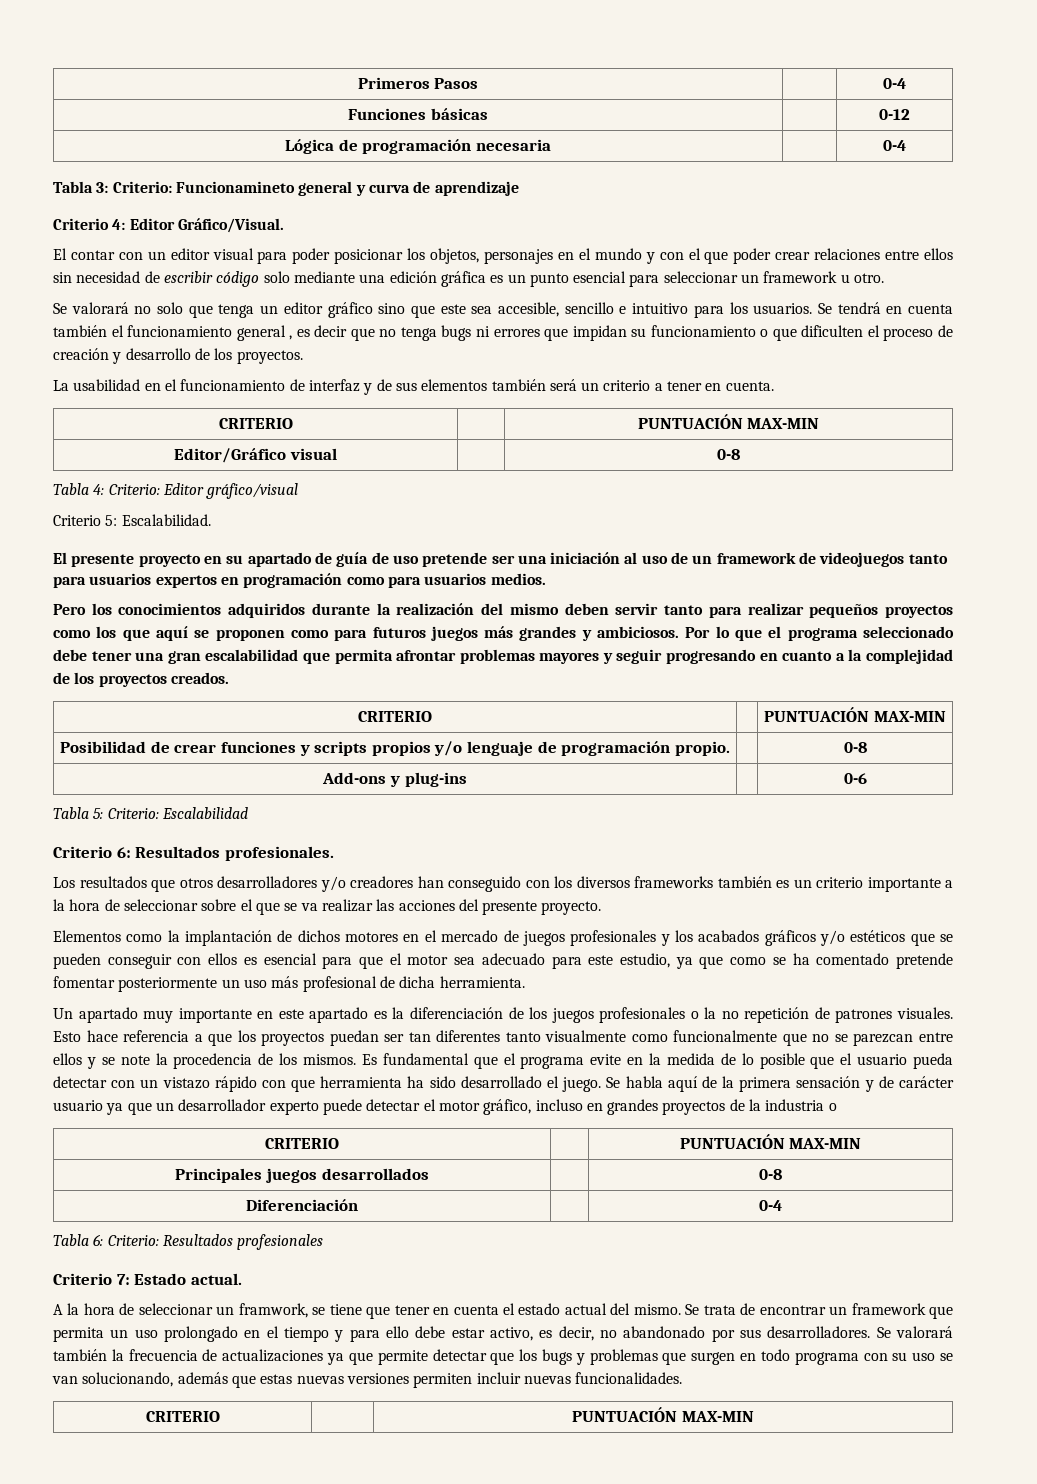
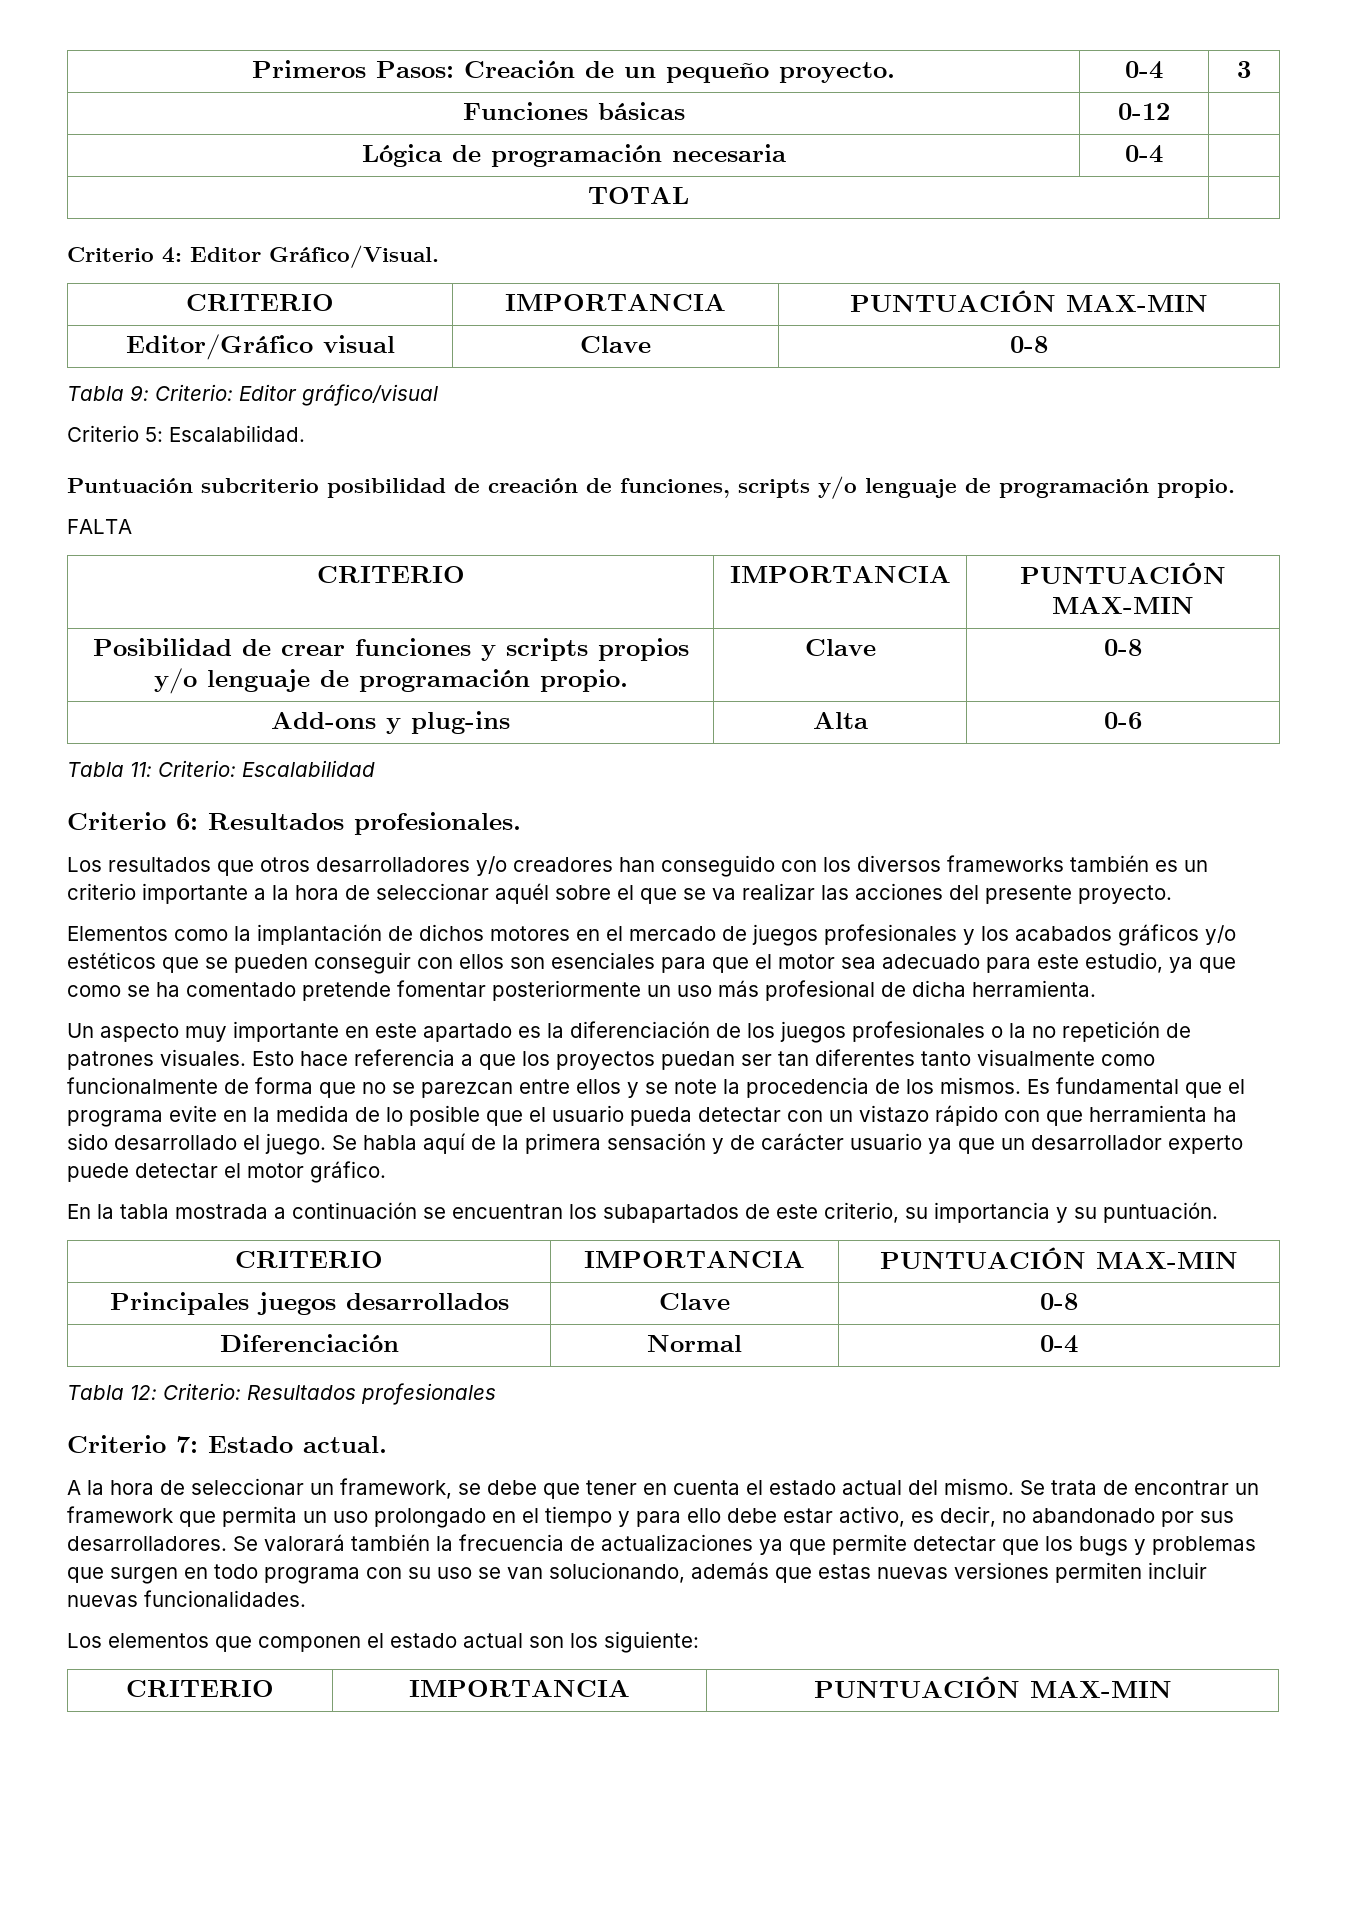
- Primeros Pasos | | 0-4
+ Primeros Pasos: Creación de un pequeño proyecto. | 0-4 | 3
- Funciones básicas | | 0-12
+ Funciones básicas | 0-12 |
- Lógica de programación necesaria | | 0-4
- Tabla 3: Criterio: Funcionamineto general y curva de aprendizaje
+ Lógica de programación necesaria | 0-4 |
+ TOTAL |
  Criterio 4: Editor Gráfico/Visual.
- El contar con un editor visual para poder posicionar los objetos, personajes en el mundo y con el que poder crear relaciones entre ellos sin necesidad de escribir código solo mediante una edición gráfica es un punto esencial para seleccionar un framework u otro.
- Se valorará no solo que tenga un editor gráfico sino que este sea accesible, sencillo e intuitivo para los usuarios. Se tendrá en cuenta también el funcionamiento general , es decir que no tenga bugs ni errores que impidan su funcionamiento o que dificulten el proceso de creación y desarrollo de los proyectos.
- La usabilidad en el funcionamiento de interfaz y de sus elementos también será un criterio a tener en cuenta.
- CRITERIO | | PUNTUACIÓN MAX-MIN
+ CRITERIO | IMPORTANCIA | PUNTUACIÓN MAX-MIN
- Editor/Gráfico visual | | 0-8
+ Editor/Gráfico visual | Clave | 0-8
- Tabla 4: Criterio: Editor gráfico/visual
+ Tabla 9: Criterio: Editor gráfico/visual
- El presente proyecto en su apartado de guía de uso pretende ser una iniciación al uso de un framework de videojuegos tanto para usuarios expertos en programación como para usuarios medios.
- Pero los conocimientos adquiridos durante la realización del mismo deben servir tanto para realizar pequeños proyectos como los que aquí se proponen como para futuros juegos más grandes y ambiciosos. Por lo que el programa seleccionado debe tener una gran escalabilidad que permita afrontar problemas mayores y seguir progresando en cuanto a la complejidad de los proyectos creados.
- CRITERIO | | PUNTUACIÓN MAX-MIN
+ Puntuación subcriterio posibilidad de creación de funciones, scripts y/o lenguaje de programación propio.
+ FALTA
+ CRITERIO | IMPORTANCIA | PUNTUACIÓN MAX-MIN
- Posibilidad de crear funciones y scripts propios y/o lenguaje de programación propio. | | 0-8
+ Posibilidad de crear funciones y scripts propios y/o lenguaje de programación propio. | Clave | 0-8
- Add-ons y plug-ins | | 0-6
+ Add-ons y plug-ins | Alta | 0-6
- Tabla 5: Criterio: Escalabilidad
+ Tabla 11: Criterio: Escalabilidad
- Los resultados que otros desarrolladores y/o creadores han conseguido con los diversos frameworks también es un criterio importante a la hora de seleccionar sobre el que se va realizar las acciones del presente proyecto.
+ Los resultados que otros desarrolladores y/o creadores han conseguido con los diversos frameworks también es un criterio importante a la hora de seleccionar aquél sobre el que se va realizar las acciones del presente proyecto.
- Elementos como la implantación de dichos motores en el mercado de juegos profesionales y los acabados gráficos y/o estéticos que se pueden conseguir con ellos es esencial para que el motor sea adecuado para este estudio, ya que como se ha comentado pretende fomentar posteriormente un uso más profesional de dicha herramienta.
+ Elementos como la implantación de dichos motores en el mercado de juegos profesionales y los acabados gráficos y/o estéticos que se pueden conseguir con ellos son esenciales para que el motor sea adecuado para este estudio, ya que como se ha comentado pretende fomentar posteriormente un uso más profesional de dicha herramienta.
- Un apartado muy importante en este apartado es la diferenciación de los juegos profesionales o la no repetición de patrones visuales.
+ Un aspecto muy importante en este apartado es la diferenciación de los juegos profesionales o la no repetición de patrones visuales.
- Esto hace referencia a que los proyectos puedan ser tan diferentes tanto visualmente como funcionalmente que no se parezcan entre ellos y se note la procedencia de los mismos.
+ Esto hace referencia a que los proyectos puedan ser tan diferentes tanto visualmente como funcionalmente de forma que no se parezcan entre ellos y se note la procedencia de los mismos.
- Se habla aquí de la primera sensación y de carácter usuario ya que un desarrollador experto puede detectar el motor gráfico, incluso en grandes proyectos de la industria o
- CRITERIO | | PUNTUACIÓN MAX-MIN
+ Se habla aquí de la primera sensación y de carácter usuario ya que un desarrollador experto puede detectar el motor gráfico.
+ En la tabla mostrada a continuación se encuentran los subapartados de este criterio, su importancia y su puntuación.
+ CRITERIO | IMPORTANCIA | PUNTUACIÓN MAX-MIN
- Principales juegos desarrollados | | 0-8
+ Principales juegos desarrollados | Clave | 0-8
- Diferenciación | | 0-4
- Tabla 6: Criterio: Resultados profesionales
+ Diferenciación | Normal | 0-4
+ Tabla 12: Criterio: Resultados profesionales
- A la hora de seleccionar un framwork, se tiene que tener en cuenta el estado actual del mismo.
+ A la hora de seleccionar un framework, se debe que tener en cuenta el estado actual del mismo.
  Se valorará también la frecuencia de actualizaciones ya que permite detectar que los bugs y problemas que surgen en todo programa con su uso se van solucionando, además que estas nuevas versiones permiten incluir nuevas funcionalidades.
- CRITERIO | | PUNTUACIÓN MAX-MIN
+ Los elementos que componen el estado actual son los siguiente:
+ CRITERIO | IMPORTANCIA | PUNTUACIÓN MAX-MIN

